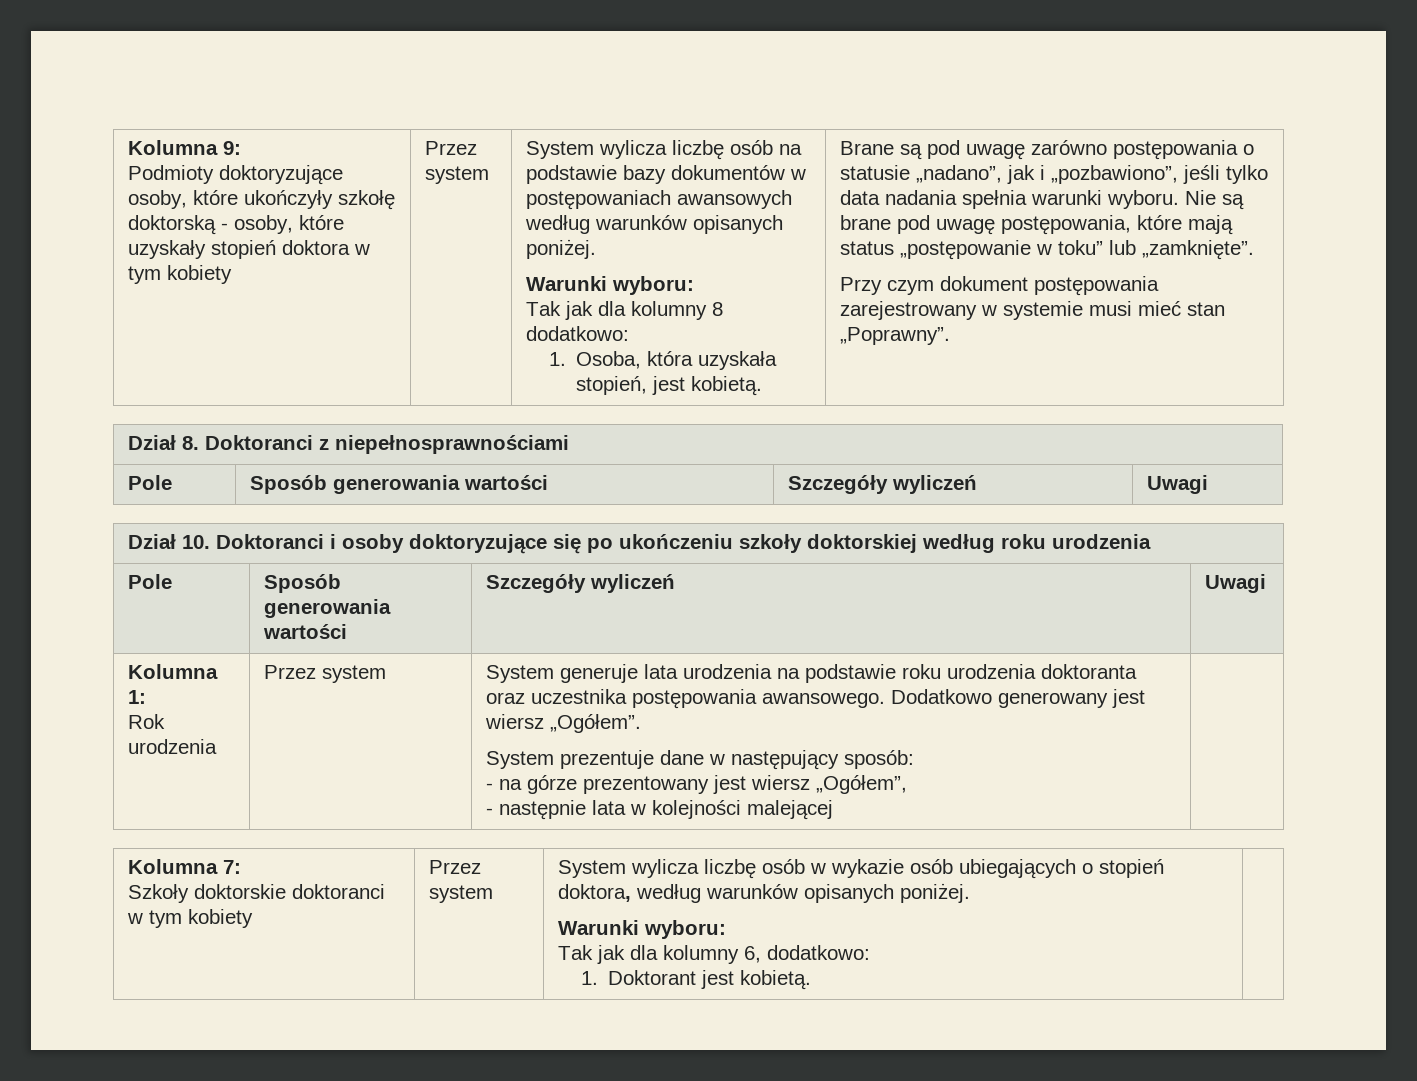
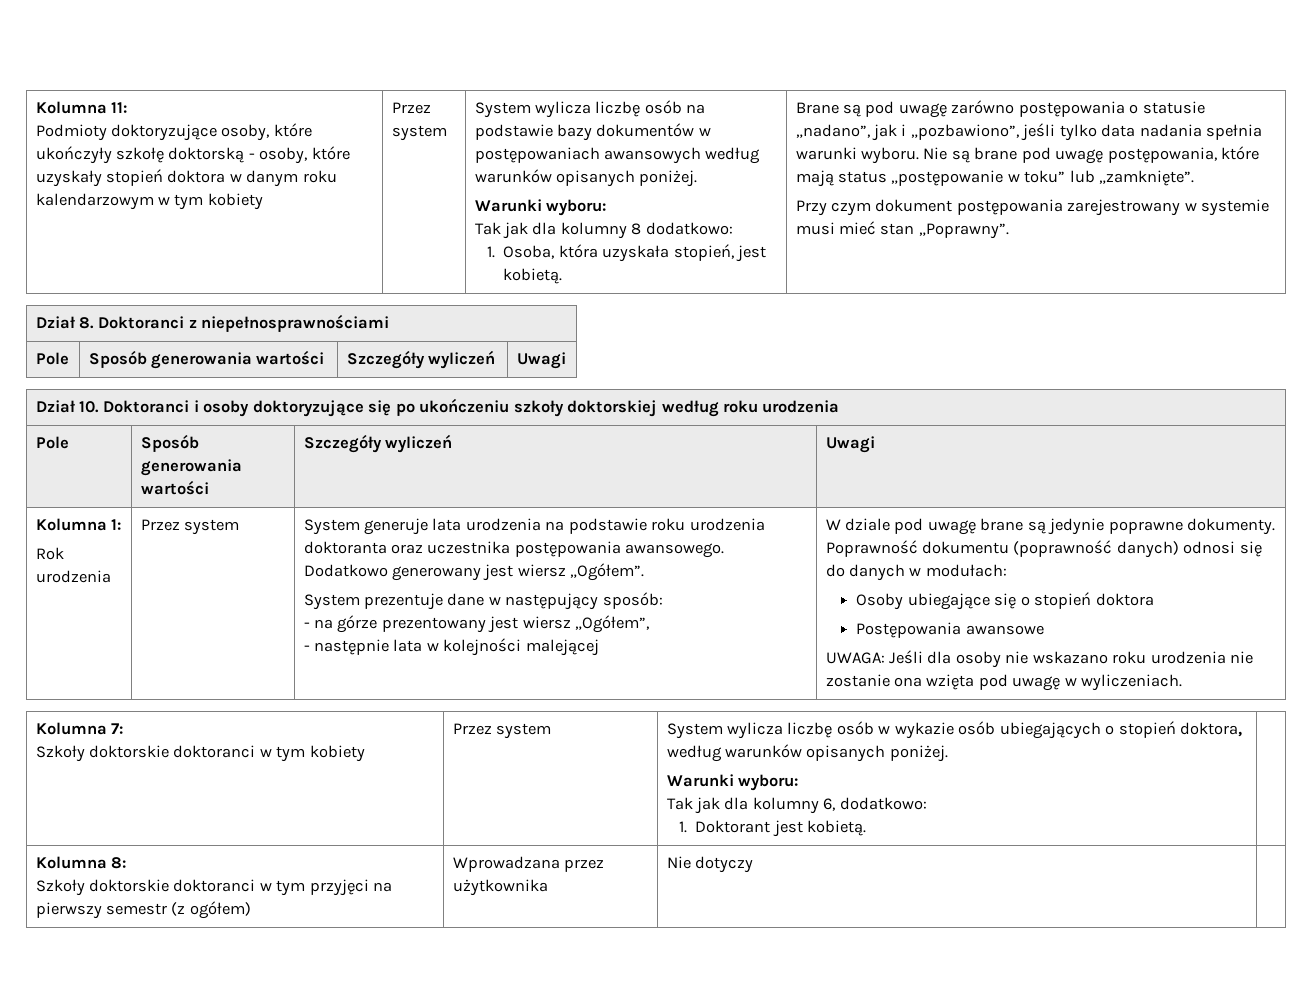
- Kolumna 9:
+ Kolumna 11:
- Podmioty doktoryzujące osoby, które ukończyły szkołę doktorską - osoby, które uzyskały stopień doktora w tym kobiety
+ Podmioty doktoryzujące osoby, które ukończyły szkołę doktorską - osoby, które uzyskały stopień doktora w danym roku kalendarzowym w tym kobiety
+ W dziale pod uwagę brane są jedynie poprawne dokumenty. Poprawność dokumentu (poprawność danych) odnosi się do danych w modułach:
+ Osoby ubiegające się o stopień doktora
+ Postępowania awansowe
+ UWAGA: Jeśli dla osoby nie wskazano roku urodzenia nie zostanie ona wzięta pod uwagę w wyliczeniach.
+ Kolumna 8:
+ Szkoły doktorskie doktoranci w tym przyjęci na pierwszy semestr (z ogółem) | Wprowadzana przez użytkownika | Nie dotyczy |

